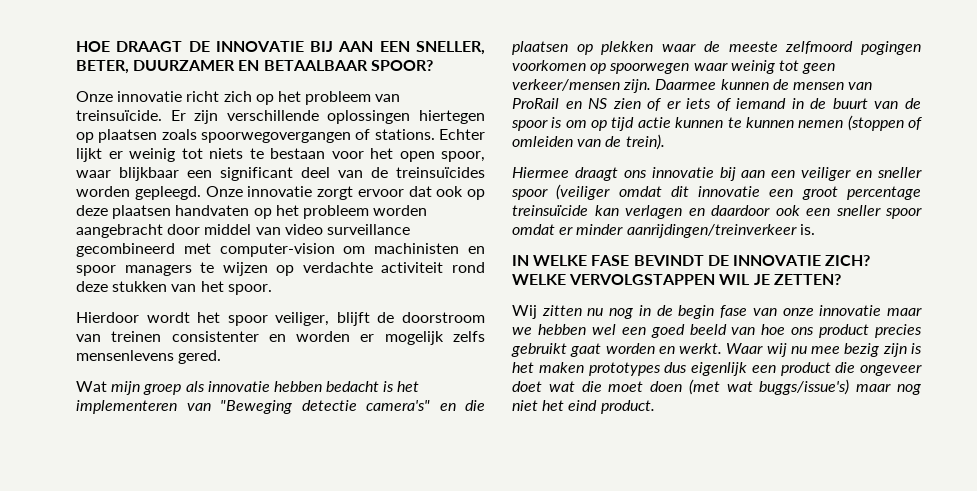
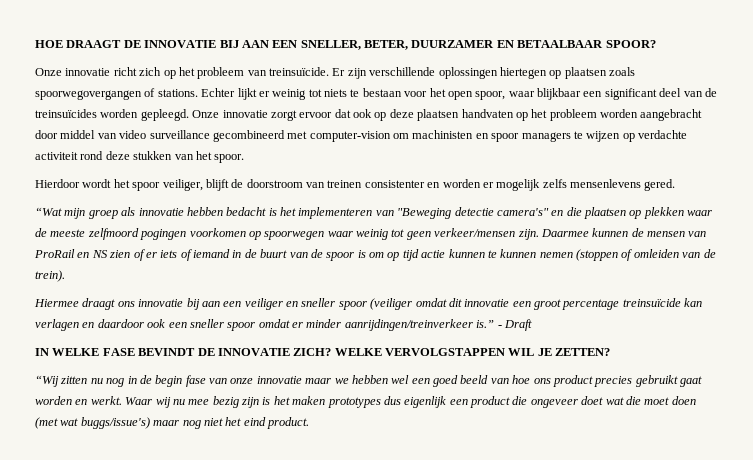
- Wat mijn groep als innovatie hebben bedacht is het implementeren van "Beweging detectie camera's" en die plaatsen op plekken waar de meeste zelfmoord pogingen voorkomen op spoorwegen waar weinig tot geen verkeer/mensen zijn.
+ “Wat mijn groep als innovatie hebben bedacht is het implementeren van "Beweging detectie camera's" en die plaatsen op plekken waar de meeste zelfmoord pogingen voorkomen op spoorwegen waar weinig tot geen verkeer/mensen zijn.
- Hiermee draagt ons innovatie bij aan een veiliger en sneller spoor (veiliger omdat dit innovatie een groot percentage treinsuïcide kan verlagen en daardoor ook een sneller spoor omdat er minder aanrijdingen/treinverkeer is.
+ Hiermee draagt ons innovatie bij aan een veiliger en sneller spoor (veiliger omdat dit innovatie een groot percentage treinsuïcide kan verlagen en daardoor ook een sneller spoor omdat er minder aanrijdingen/treinverkeer is.” - Draft
- Wij zitten nu nog in de begin fase van onze innovatie maar we hebben wel een goed beeld van hoe ons product precies gebruikt gaat worden en werkt.
+ “Wij zitten nu nog in de begin fase van onze innovatie maar we hebben wel een goed beeld van hoe ons product precies gebruikt gaat worden en werkt.

